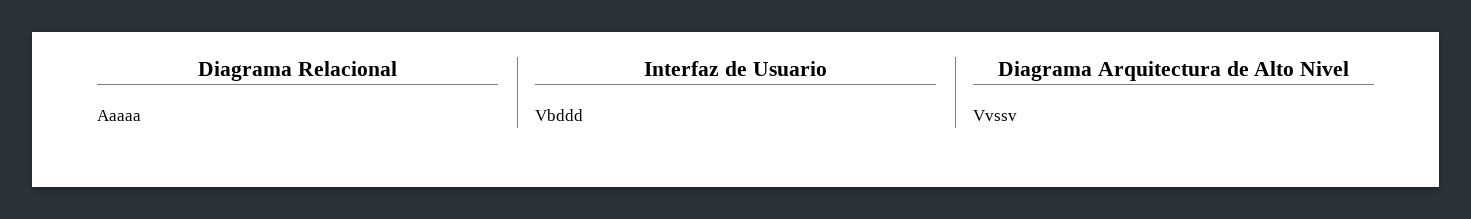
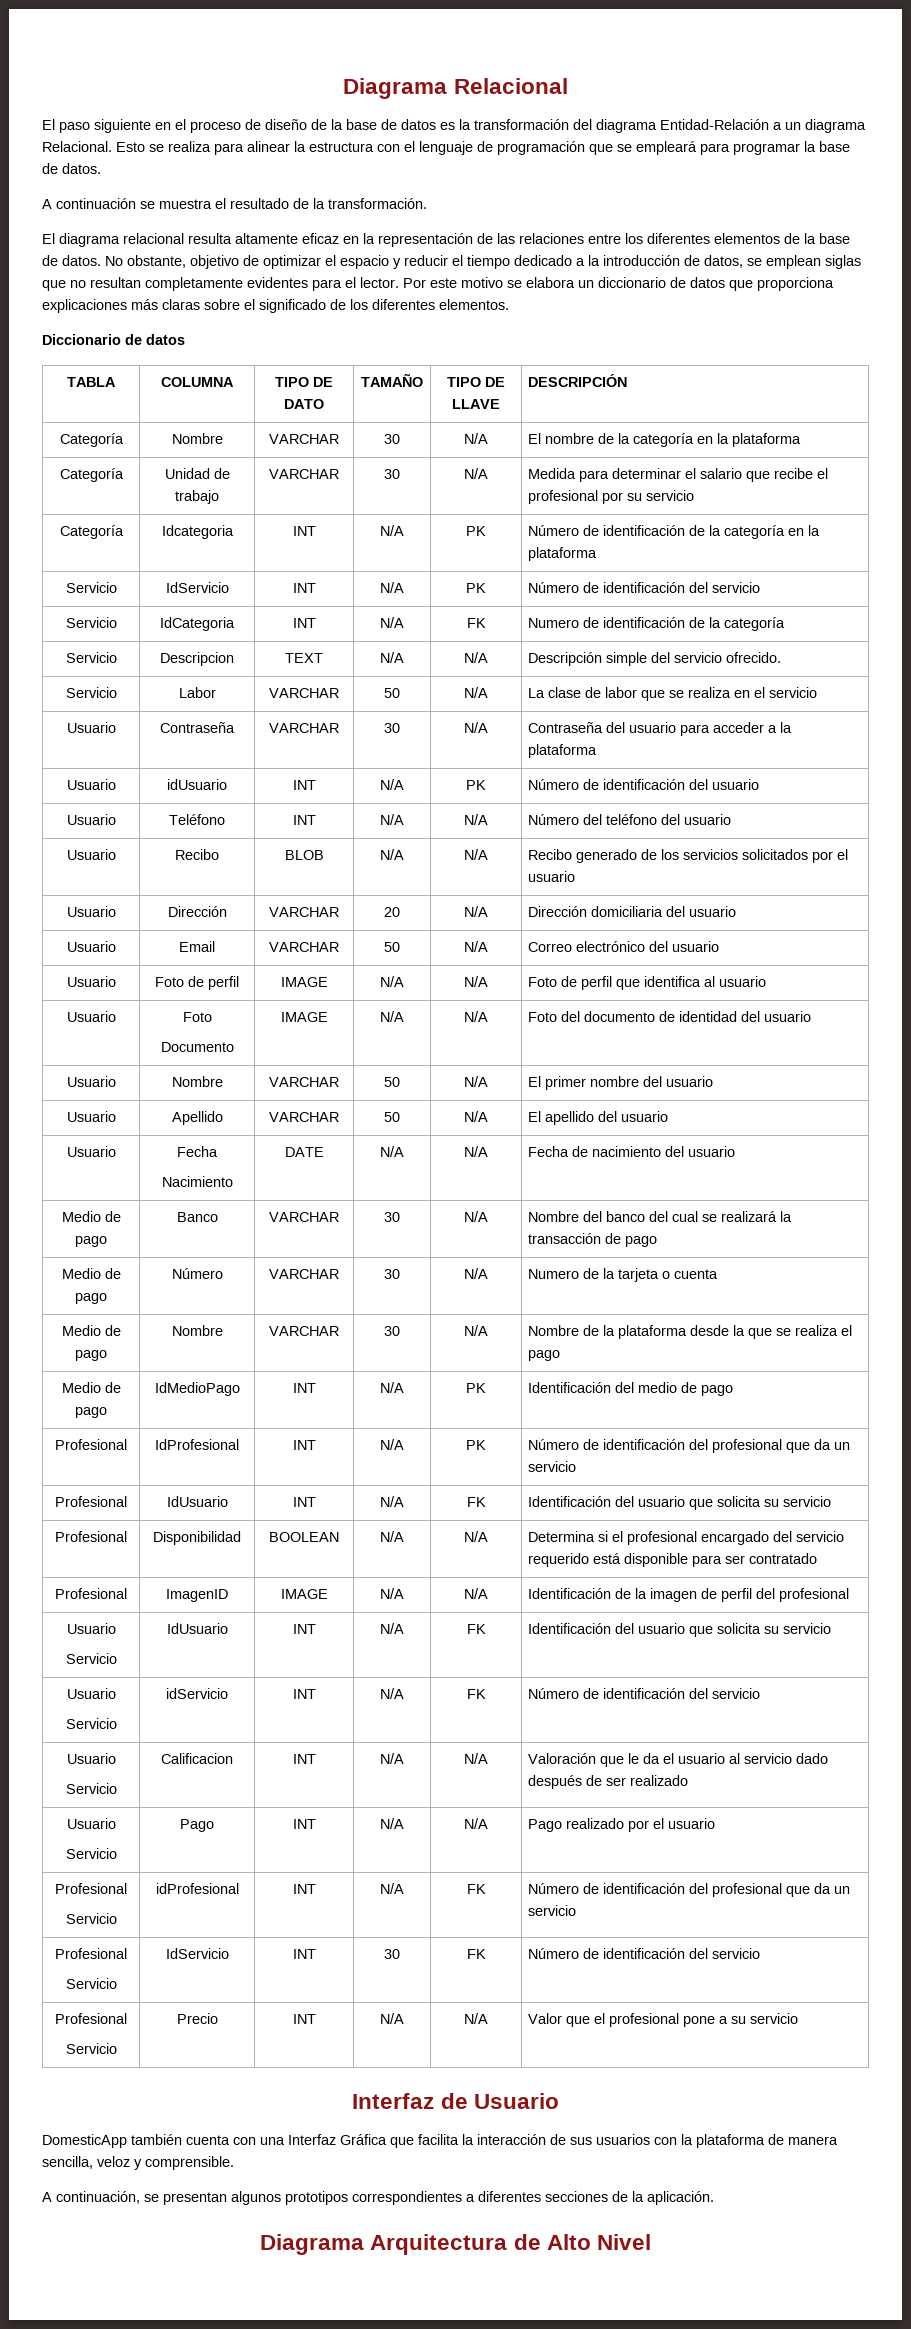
- Aaaaa
+ El paso siguiente en el proceso de diseño de la base de datos es la transformación del diagrama Entidad-Relación a un diagrama Relacional. Esto se realiza para alinear la estructura con el lenguaje de programación que se empleará para programar la base de datos.
+ A continuación se muestra el resultado de la transformación.
+ El diagrama relacional resulta altamente eficaz en la representación de las relaciones entre los diferentes elementos de la base de datos. No obstante, objetivo de optimizar el espacio y reducir el tiempo dedicado a la introducción de datos, se emplean siglas que no resultan completamente evidentes para el lector. Por este motivo se elabora un diccionario de datos que proporciona explicaciones más claras sobre el significado de los diferentes elementos.
+ Diccionario de datos
+ TABLA | COLUMNA | TIPO DE DATO | TAMAÑO | TIPO DE LLAVE | DESCRIPCIÓN
+ Categoría | Nombre | VARCHAR | 30 | N/A | El nombre de la categoría en la plataforma
+ Categoría | Unidad de trabajo | VARCHAR | 30 | N/A | Medida para determinar el salario que recibe el profesional por su servicio
+ Categoría | Idcategoria | INT | N/A | PK | Número de identificación de la categoría en la plataforma
+ Servicio | IdServicio | INT | N/A | PK | Número de identificación del servicio
+ Servicio | IdCategoria | INT | N/A | FK | Numero de identificación de la categoría
+ Servicio | Descripcion | TEXT | N/A | N/A | Descripción simple del servicio ofrecido.
+ Servicio | Labor | VARCHAR | 50 | N/A | La clase de labor que se realiza en el servicio
+ Usuario | Contraseña | VARCHAR | 30 | N/A | Contraseña del usuario para acceder a la plataforma
+ Usuario | idUsuario | INT | N/A | PK | Número de identificación del usuario
+ Usuario | Teléfono | INT | N/A | N/A | Número del teléfono del usuario
+ Usuario | Recibo | BLOB | N/A | N/A | Recibo generado de los servicios solicitados por el usuario
+ Usuario | Dirección | VARCHAR | 20 | N/A | Dirección domiciliaria del usuario
+ Usuario | Email | VARCHAR | 50 | N/A | Correo electrónico del usuario
+ Usuario | Foto de perfil | IMAGE | N/A | N/A | Foto de perfil que identifica al usuario
+ Usuario | Foto
+ Documento | IMAGE | N/A | N/A | Foto del documento de identidad del usuario
+ Usuario | Nombre | VARCHAR | 50 | N/A | El primer nombre del usuario
+ Usuario | Apellido | VARCHAR | 50 | N/A | El apellido del usuario
+ Usuario | Fecha
+ Nacimiento | DATE | N/A | N/A | Fecha de nacimiento del usuario
+ Medio de pago | Banco | VARCHAR | 30 | N/A | Nombre del banco del cual se realizará la transacción de pago
+ Medio de pago | Número | VARCHAR | 30 | N/A | Numero de la tarjeta o cuenta
+ Medio de pago | Nombre | VARCHAR | 30 | N/A | Nombre de la plataforma desde la que se realiza el pago
+ Medio de pago | IdMedioPago | INT | N/A | PK | Identificación del medio de pago
+ Profesional | IdProfesional | INT | N/A | PK | Número de identificación del profesional que da un servicio
+ Profesional | IdUsuario | INT | N/A | FK | Identificación del usuario que solicita su servicio
+ Profesional | Disponibilidad | BOOLEAN | N/A | N/A | Determina si el profesional encargado del servicio requerido está disponible para ser contratado
+ Profesional | ImagenID | IMAGE | N/A | N/A | Identificación de la imagen de perfil del profesional
+ Usuario
+ Servicio | IdUsuario | INT | N/A | FK | Identificación del usuario que solicita su servicio
+ Usuario
+ Servicio | idServicio | INT | N/A | FK | Número de identificación del servicio
+ Usuario
+ Servicio | Calificacion | INT | N/A | N/A | Valoración que le da el usuario al servicio dado después de ser realizado
+ Usuario
+ Servicio | Pago | INT | N/A | N/A | Pago realizado por el usuario
+ Profesional
+ Servicio | idProfesional | INT | N/A | FK | Número de identificación del profesional que da un servicio
+ Profesional
+ Servicio | IdServicio | INT | 30 | FK | Número de identificación del servicio
+ Profesional
+ Servicio | Precio | INT | N/A | N/A | Valor que el profesional pone a su servicio
  Interfaz de Usuario
- Vbddd
+ DomesticApp también cuenta con una Interfaz Gráfica que facilita la interacción de sus usuarios con la plataforma de manera sencilla, veloz y comprensible.
+ A continuación, se presentan algunos prototipos correspondientes a diferentes secciones de la aplicación.
- Vvssv

